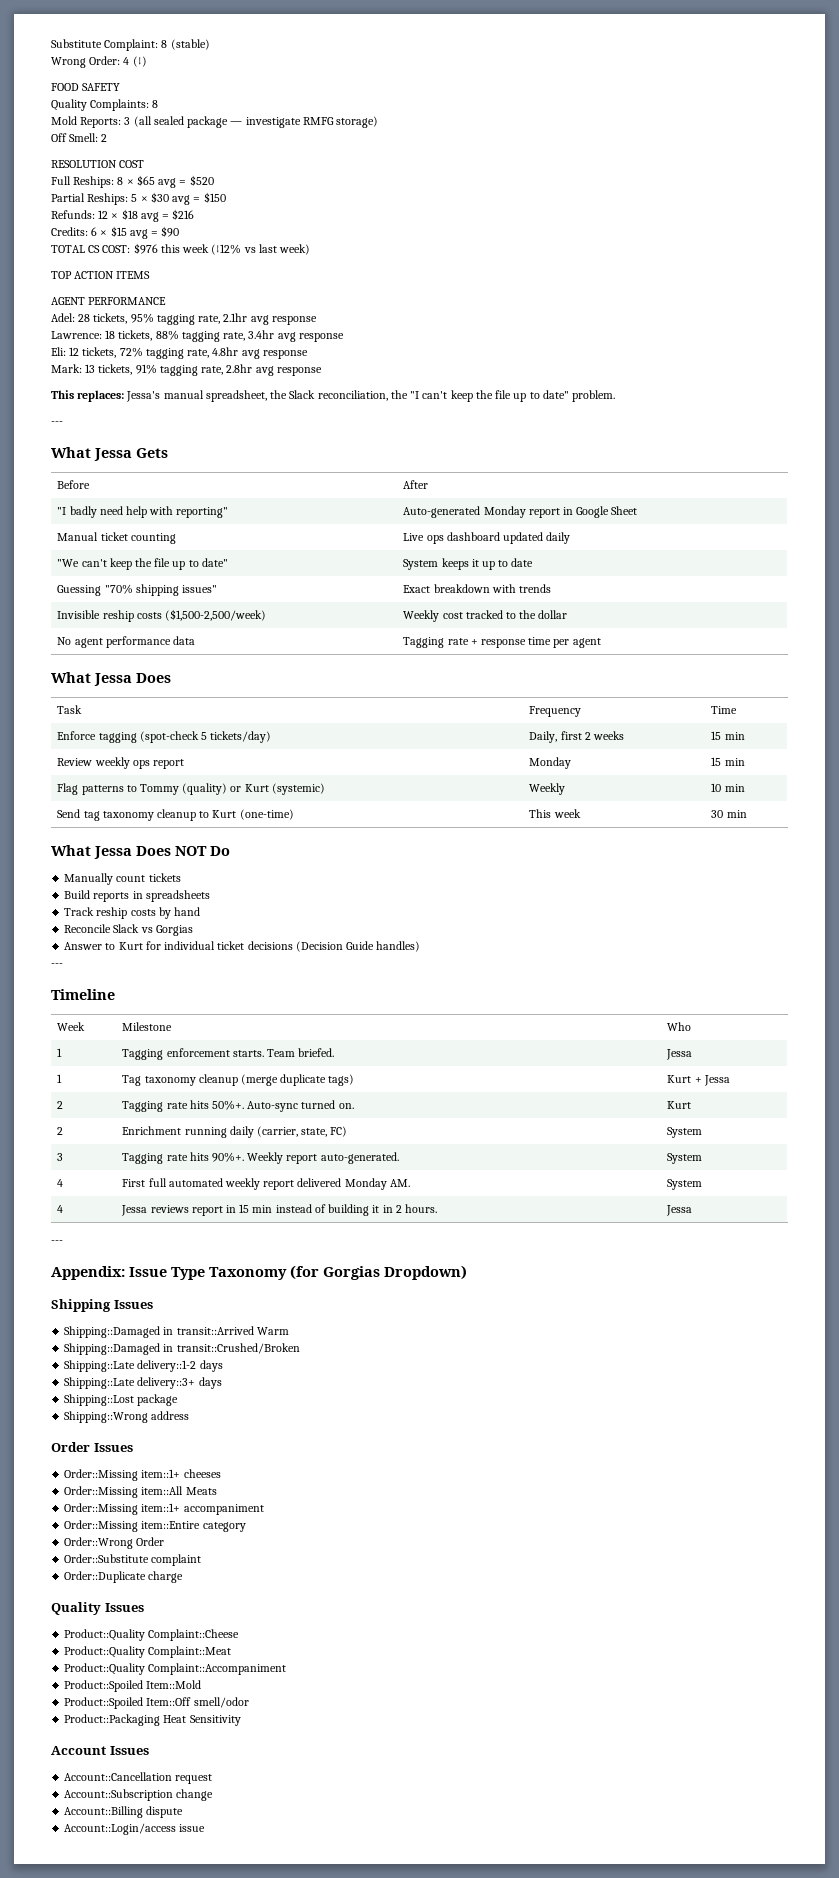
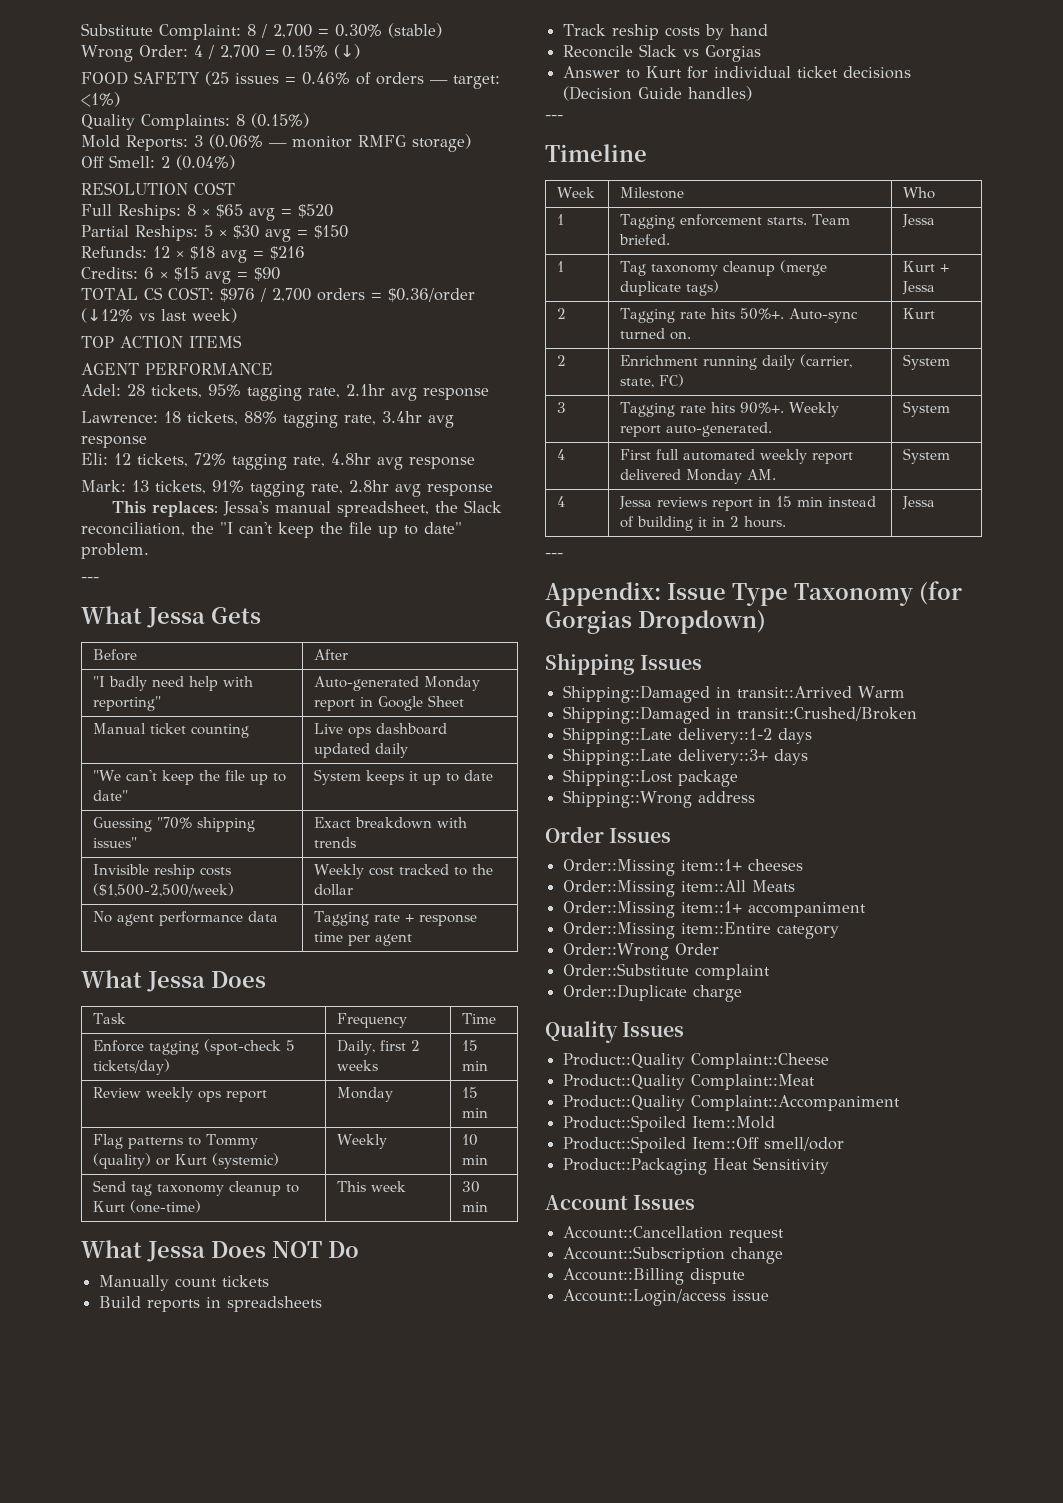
- Substitute Complaint: 8 (stable)
+ Substitute Complaint: 8 / 2,700 = 0.30% (stable)
- Wrong Order: 4 (↓)
+ Wrong Order: 4 / 2,700 = 0.15% (↓)
- FOOD SAFETY
+ FOOD SAFETY (25 issues = 0.46% of orders — target: <1%)
- Quality Complaints: 8
+ Quality Complaints: 8 (0.15%)
- Mold Reports: 3 (all sealed package — investigate RMFG storage)
+ Mold Reports: 3 (0.06% — monitor RMFG storage)
- Off Smell: 2
+ Off Smell: 2 (0.04%)
- TOTAL CS COST: $976 this week (↓12% vs last week)
+ TOTAL CS COST: $976 / 2,700 orders = $0.36/order (↓12% vs last week)

